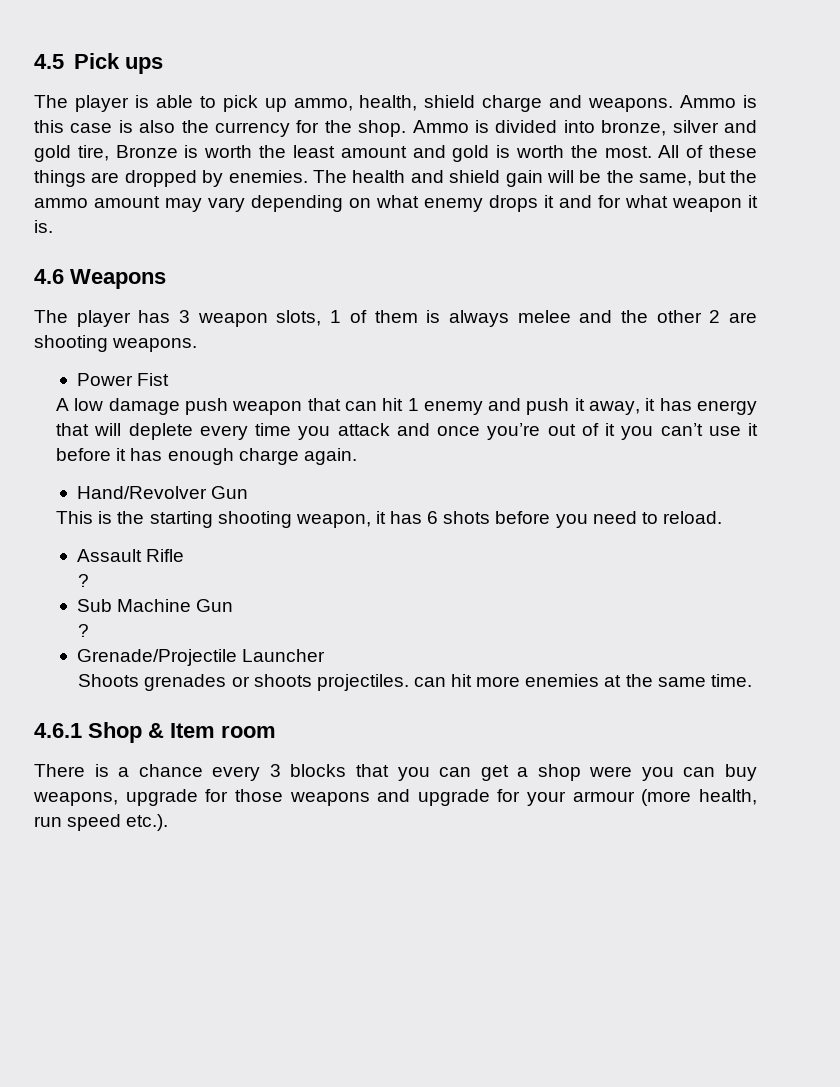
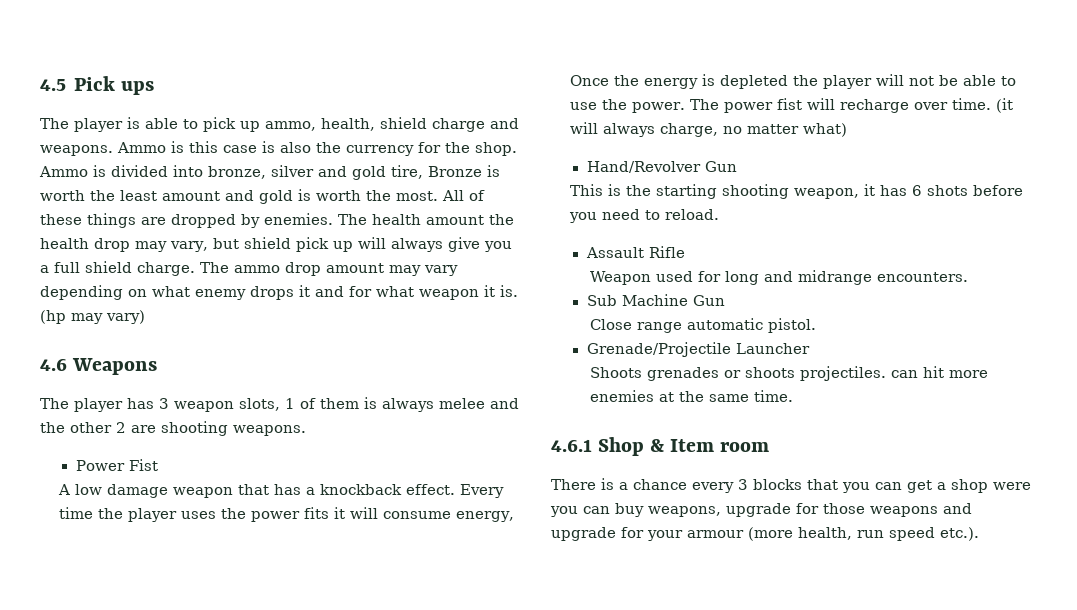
- The health and shield gain will be the same, but the ammo amount may vary depending on what enemy drops it and for what weapon it is.
+ The health amount the health drop may vary, but shield pick up will always give you a full shield charge. The ammo drop amount may vary depending on what enemy drops it and for what weapon it is. (hp may vary)
- A low damage push weapon that can hit 1 enemy and push it away, it has energy that will deplete every time you attack and once you’re out of it you can’t use it before it has enough charge again.
+ A low damage weapon that has a knockback effect. Every time the player uses the power fits it will consume energy, Once the energy is depleted the player will not be able to use the power. The power fist will recharge over time. (it will always charge, no matter what)
  Assault Rifle
- ?
+ Weapon used for long and midrange encounters.
  Sub Machine Gun
- ?
+ Close range automatic pistol.

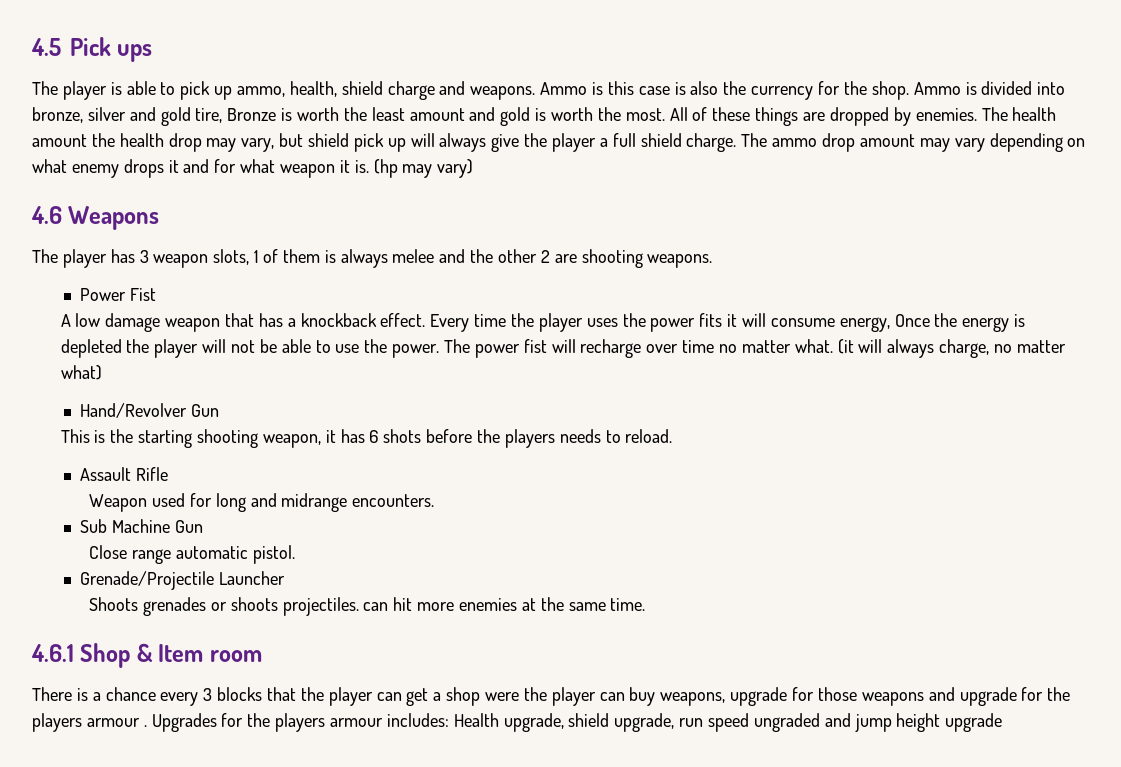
- The health amount the health drop may vary, but shield pick up will always give you a full shield charge.
+ The health amount the health drop may vary, but shield pick up will always give the player a full shield charge.
- The power fist will recharge over time.
+ The power fist will recharge over time no matter what.
- This is the starting shooting weapon, it has 6 shots before you need to reload.
+ This is the starting shooting weapon, it has 6 shots before the players needs to reload.
- There is a chance every 3 blocks that you can get a shop were you can buy weapons, upgrade for those weapons and upgrade for your armour (more health, run speed etc.).
+ There is a chance every 3 blocks that the player can get a shop were the player can buy weapons, upgrade for those weapons and upgrade for the players armour . Upgrades for the players armour includes: Health upgrade, shield upgrade, run speed ungraded and jump height upgrade

